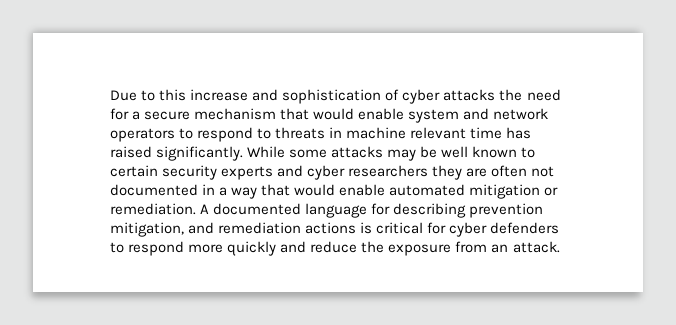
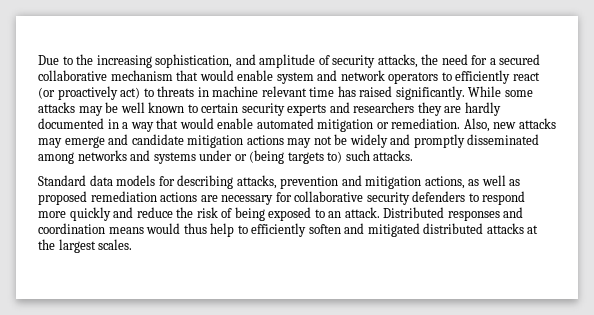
- Due to this increase and sophistication of cyber attacks the need for a secure mechanism that would enable system and network operators to respond to threats in machine relevant time has raised significantly.
+ Due to the increasing sophistication, and amplitude of security attacks, the need for a secured collaborative mechanism that would enable system and network operators to efficiently react (or proactively act) to threats in machine relevant time has raised significantly.
- While some attacks may be well known to certain security experts and cyber researchers they are often not documented in a way that would enable automated mitigation or remediation.
+ While some attacks may be well known to certain security experts and researchers they are hardly documented in a way that would enable automated mitigation or remediation.
- A documented language for describing prevention mitigation, and remediation actions is critical for cyber defenders to respond more quickly and reduce the exposure from an attack.
+ Also, new attacks may emerge and candidate mitigation actions may not be widely and promptly disseminated among networks and systems under or (being targets to) such attacks.
+ Standard data models for describing attacks, prevention and mitigation actions, as well as proposed remediation actions are necessary for collaborative security defenders to respond more quickly and reduce the risk of being exposed to an attack. Distributed responses and coordination means would thus help to efficiently soften and mitigated distributed attacks at the largest scales.

